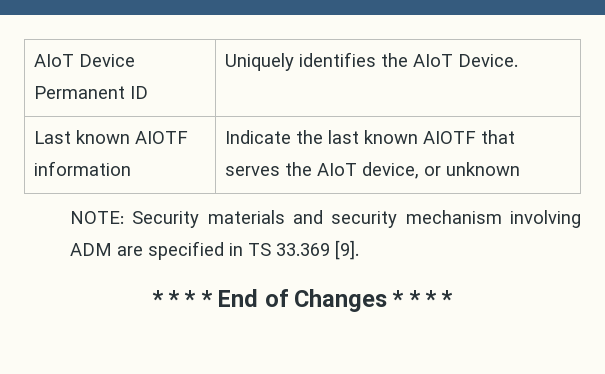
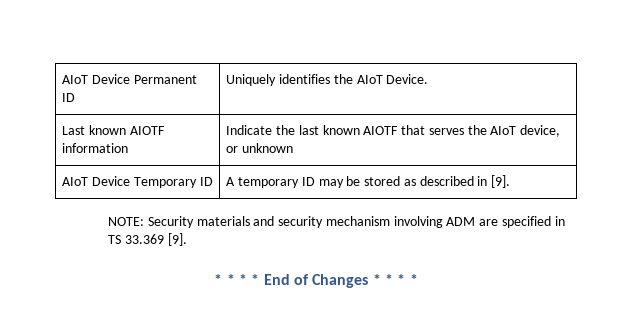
+ AIoT Device Temporary ID | A temporary ID may be stored as described in [9].

